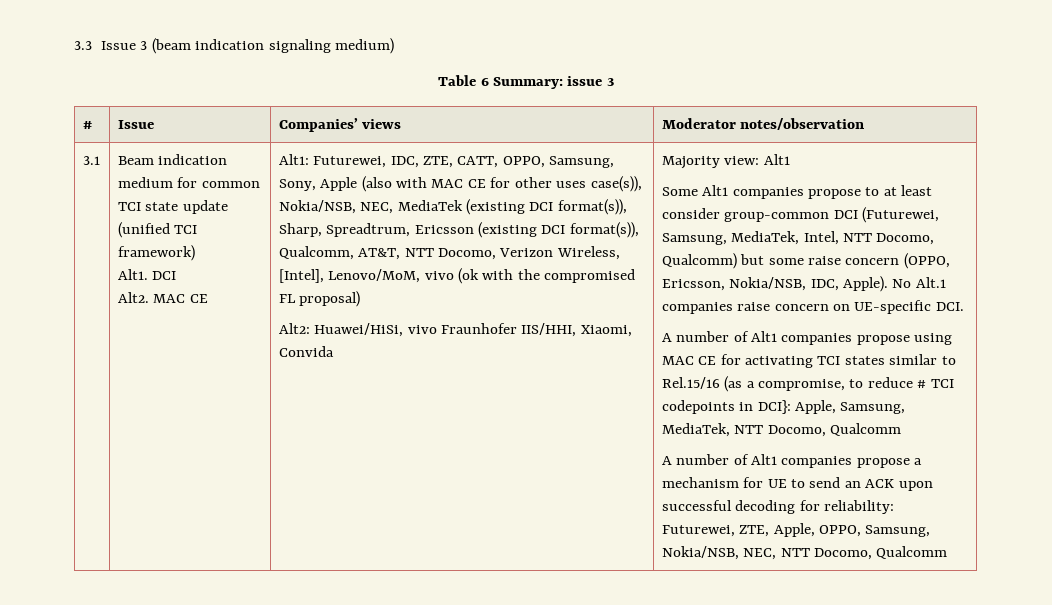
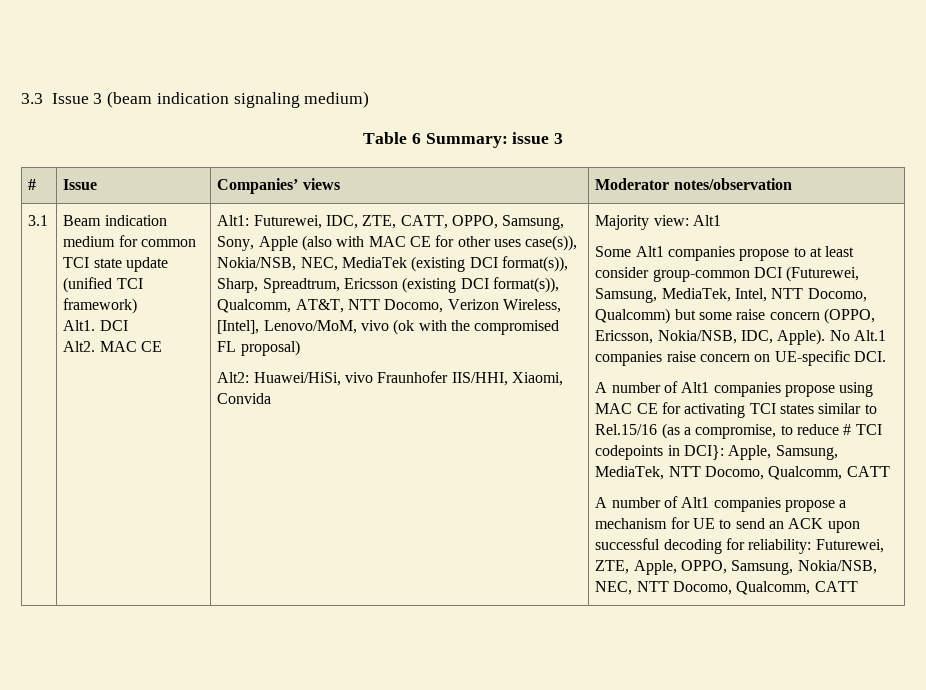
- A number of Alt1 companies propose using MAC CE for activating TCI states similar to Rel.15/16 (as a compromise, to reduce # TCI codepoints in DCI}: Apple, Samsung, MediaTek, NTT Docomo, Qualcomm
+ A number of Alt1 companies propose using MAC CE for activating TCI states similar to Rel.15/16 (as a compromise, to reduce # TCI codepoints in DCI}: Apple, Samsung, MediaTek, NTT Docomo, Qualcomm, CATT
- A number of Alt1 companies propose a mechanism for UE to send an ACK upon successful decoding for reliability: Futurewei, ZTE, Apple, OPPO, Samsung, Nokia/NSB, NEC, NTT Docomo, Qualcomm
+ A number of Alt1 companies propose a mechanism for UE to send an ACK upon successful decoding for reliability: Futurewei, ZTE, Apple, OPPO, Samsung, Nokia/NSB, NEC, NTT Docomo, Qualcomm, CATT

